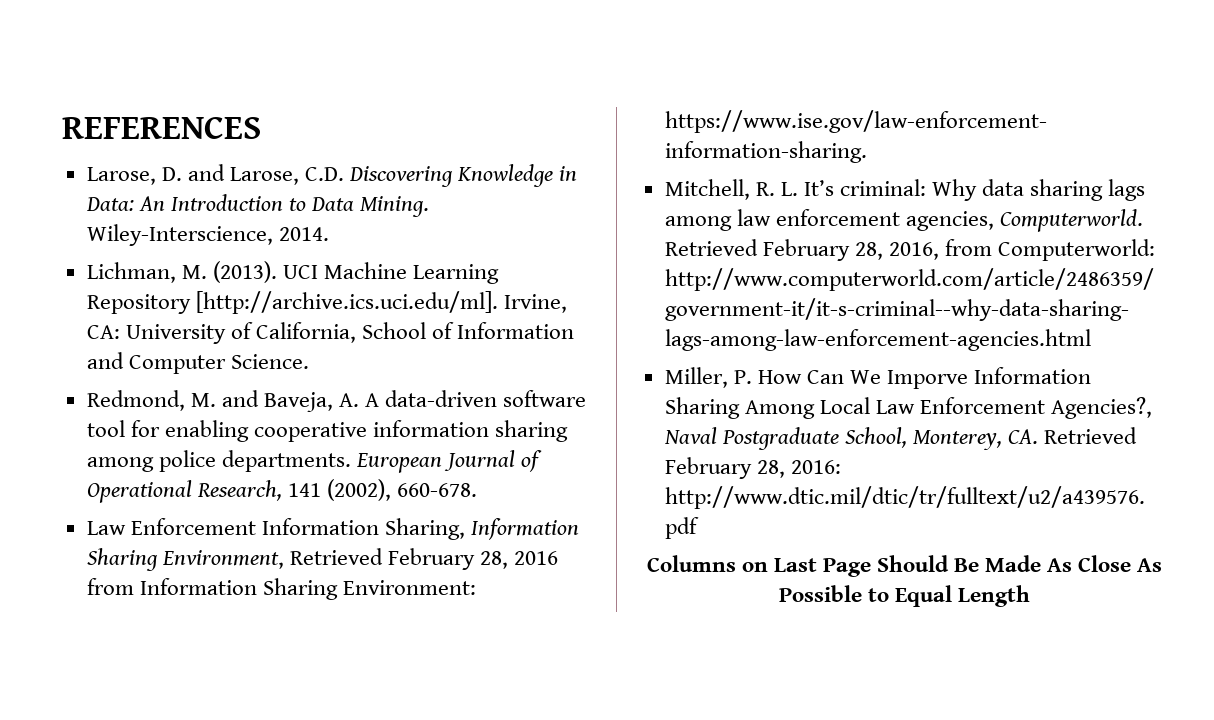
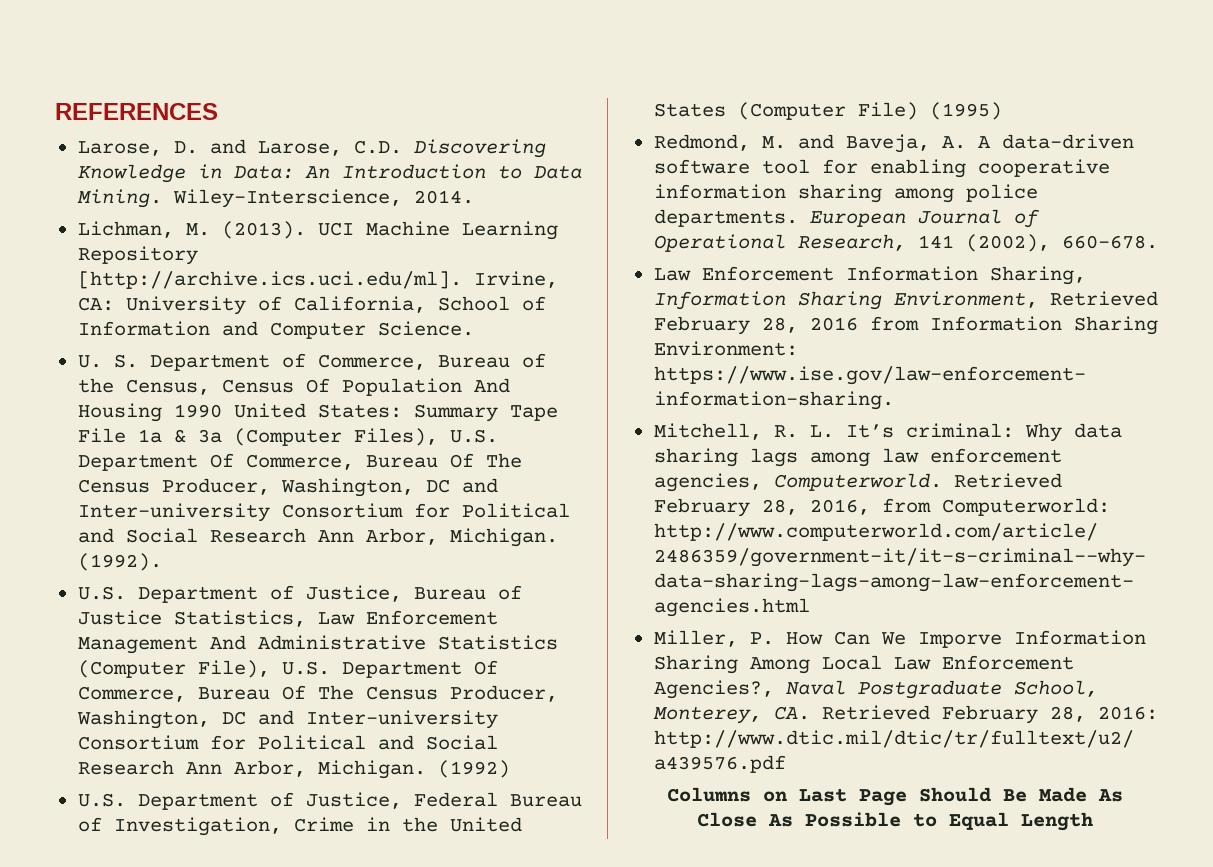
+ U. S. Department of Commerce, Bureau of the Census, Census Of Population And Housing 1990 United States: Summary Tape File 1a & 3a (Computer Files), U.S. Department Of Commerce, Bureau Of The Census Producer, Washington, DC and Inter-university Consortium for Political and Social Research Ann Arbor, Michigan. (1992).
+ U.S. Department of Justice, Bureau of Justice Statistics, Law Enforcement Management And Administrative Statistics (Computer File), U.S. Department Of Commerce, Bureau Of The Census Producer, Washington, DC and Inter-university Consortium for Political and Social Research Ann Arbor, Michigan. (1992)
+ U.S. Department of Justice, Federal Bureau of Investigation, Crime in the United States (Computer File) (1995)

